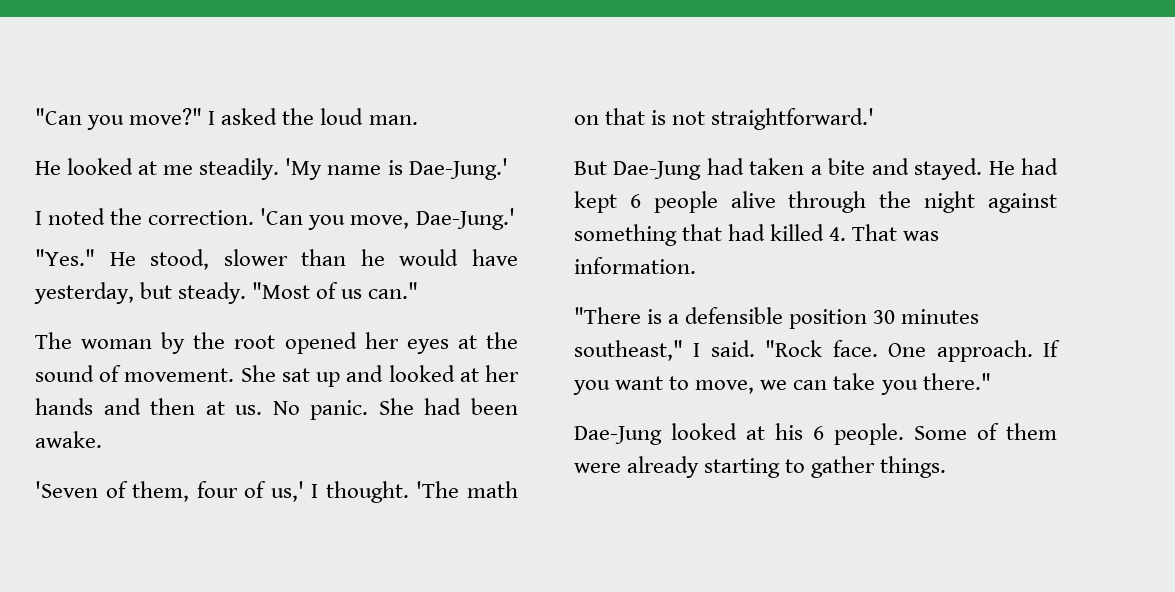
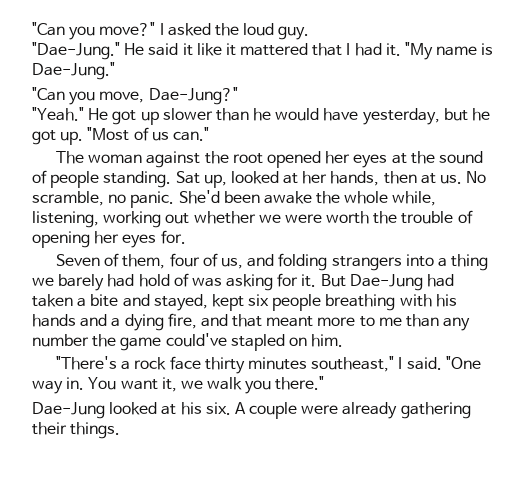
- I asked the loud man.
- He looked at me steadily. 'My name is Dae-Jung.'
- I noted the correction. 'Can you move, Dae-Jung.'
- "Yes." He stood, slower than he would have yesterday, but steady.
+ I asked the loud guy.
+ "Dae-Jung." He said it like it mattered that I had it. "My name is Dae-Jung."
+ "Can you move, Dae-Jung?"
+ "Yeah." He got up slower than he would have yesterday, but he got up.
- The woman by the root opened her eyes at the sound of movement. She sat up and looked at her hands and then at us.
+ The woman against the root opened her eyes at the sound of people standing. Sat up, looked at her hands, then at us.
- No panic. She had been awake.
- 'Seven of them, four of us,' I thought. 'The math on that is not straightforward.'
- But Dae-Jung had taken a bite and stayed. He had kept 6 people alive through the night against something that had killed 4. That was information.
- "There is a defensible position 30 minutes southeast," I said. "Rock face. One approach. If you want to move, we can take you there."
+ No scramble, no panic. She'd been awake the whole while, listening, working out whether we were worth the trouble of opening her eyes for.
+ Seven of them, four of us, and folding strangers into a thing we barely had hold of was asking for it. But Dae-Jung had taken a bite and stayed, kept six people breathing with his hands and a dying fire, and that meant more to me than any number the game could've stapled on him.
+ "There's a rock face thirty minutes southeast," I said. "One way in. You want it, we walk you there."
- Dae-Jung looked at his 6 people. Some of them were already starting to gather things.
+ Dae-Jung looked at his six. A couple were already gathering their things.

